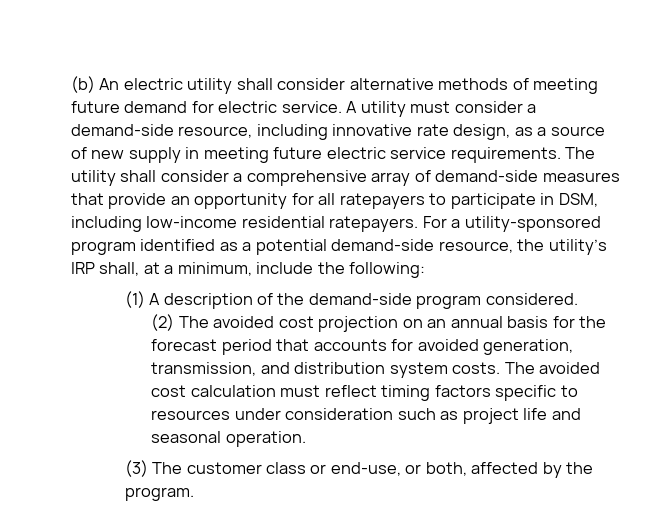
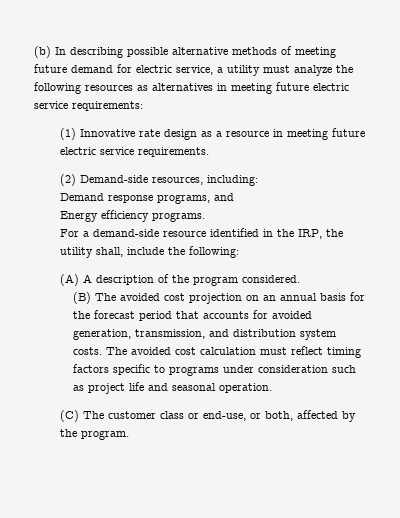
- (b) An electric utility shall consider alternative methods of meeting future demand for electric service. A utility must consider a demand-side resource, including innovative rate design, as a source of new supply in meeting future electric service requirements. The utility shall consider a comprehensive array of demand-side measures that provide an opportunity for all ratepayers to participate in DSM, including low-income residential ratepayers. For a utility-sponsored program identified as a potential demand-side resource, the utility’s IRP shall, at a minimum, include the following:
+ (b) In describing possible alternative methods of meeting future demand for electric service, a utility must analyze the following resources as alternatives in meeting future electric service requirements:
+ (1) Innovative rate design as a resource in meeting future electric service requirements.
+ (2) Demand-side resources, including:
+ Demand response programs, and
+ Energy efficiency programs.
+ For a demand-side resource identified in the IRP, the utility shall, include the following:
- (1) A description of the demand-side program considered.
+ (A) A description of the program considered.
- (2) The avoided cost projection on an annual basis for the forecast period that accounts for avoided generation, transmission, and distribution system costs.
+ (B) The avoided cost projection on an annual basis for the forecast period that accounts for avoided generation, transmission, and distribution system costs.
- The avoided cost calculation must reflect timing factors specific to resources under consideration such as project life and seasonal operation.
+ The avoided cost calculation must reflect timing factors specific to programs under consideration such as project life and seasonal operation.
- (3) The customer class or end-use, or both, affected by the program.
+ (C) The customer class or end-use, or both, affected by the program.

